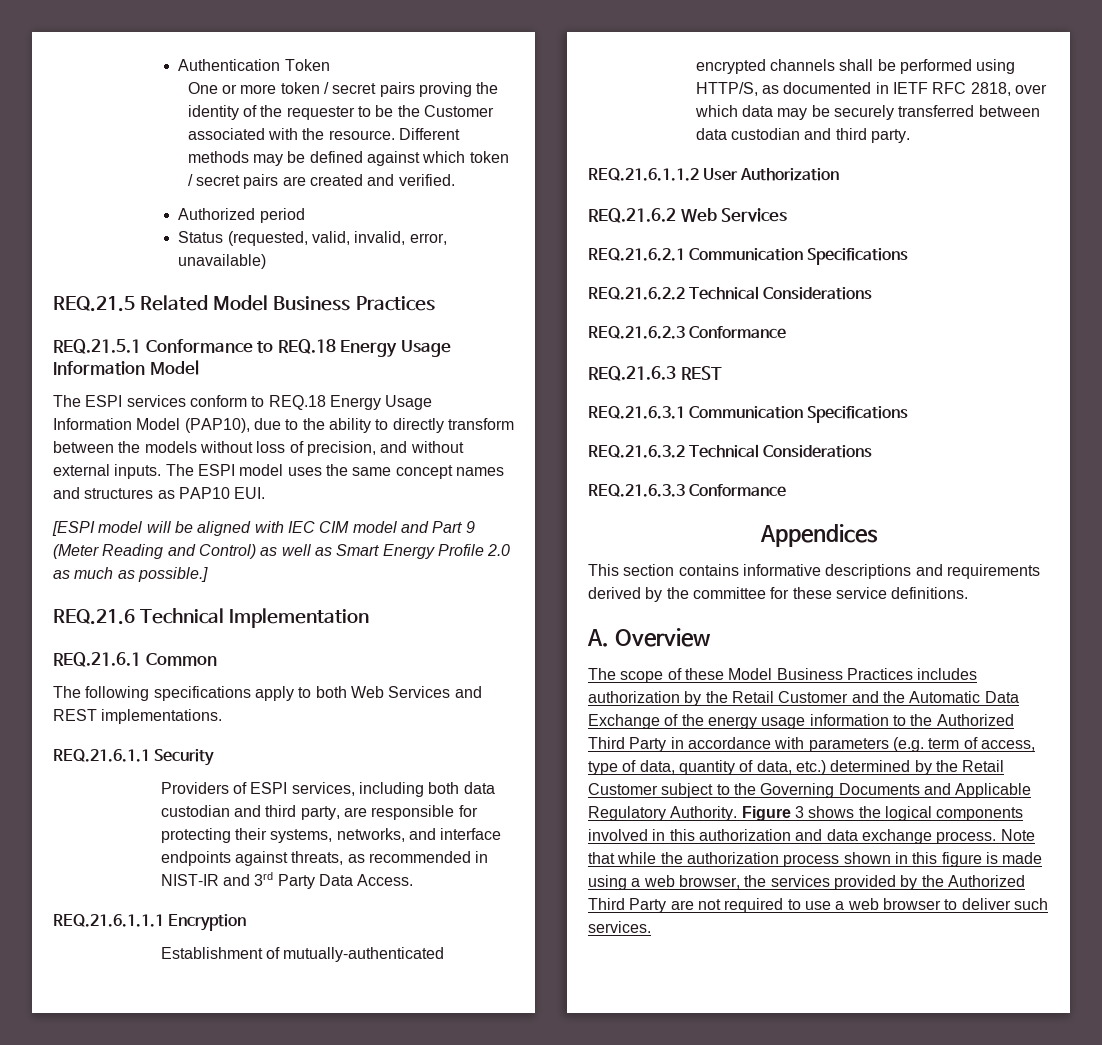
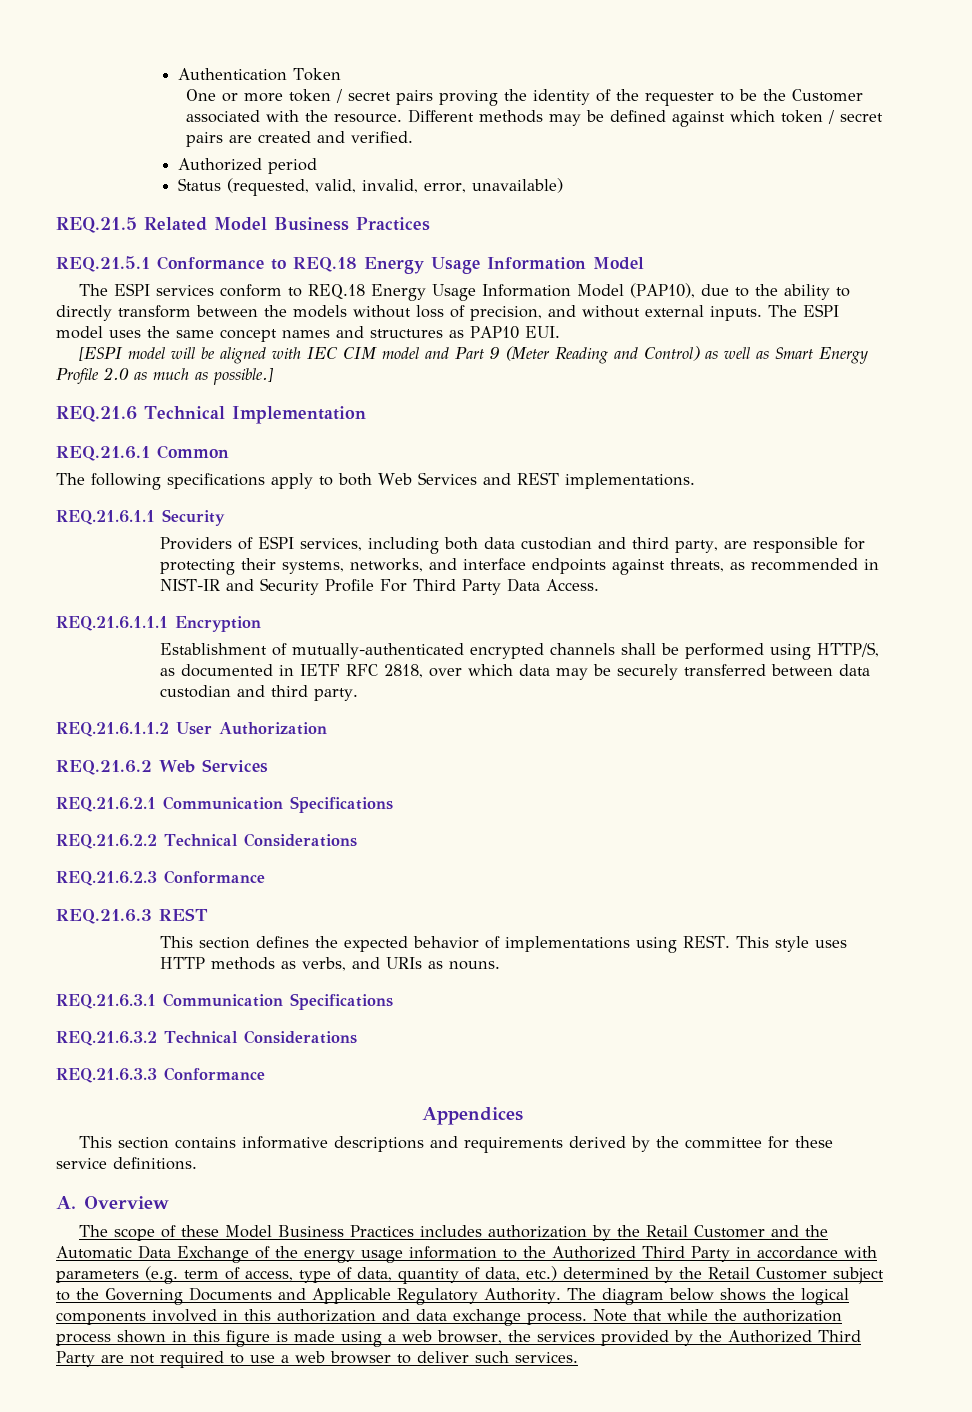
- Providers of ESPI services, including both data custodian and third party, are responsible for protecting their systems, networks, and interface endpoints against threats, as recommended in NIST-IR and 3rd Party Data Access.
+ Providers of ESPI services, including both data custodian and third party, are responsible for protecting their systems, networks, and interface endpoints against threats, as recommended in NIST-IR and Security Profile For Third Party Data Access.
+ This section defines the expected behavior of implementations using REST. This style uses HTTP methods as verbs, and URIs as nouns.
- Figure 3 shows the logical components involved in this authorization and data exchange process.
+ The diagram below shows the logical components involved in this authorization and data exchange process.

